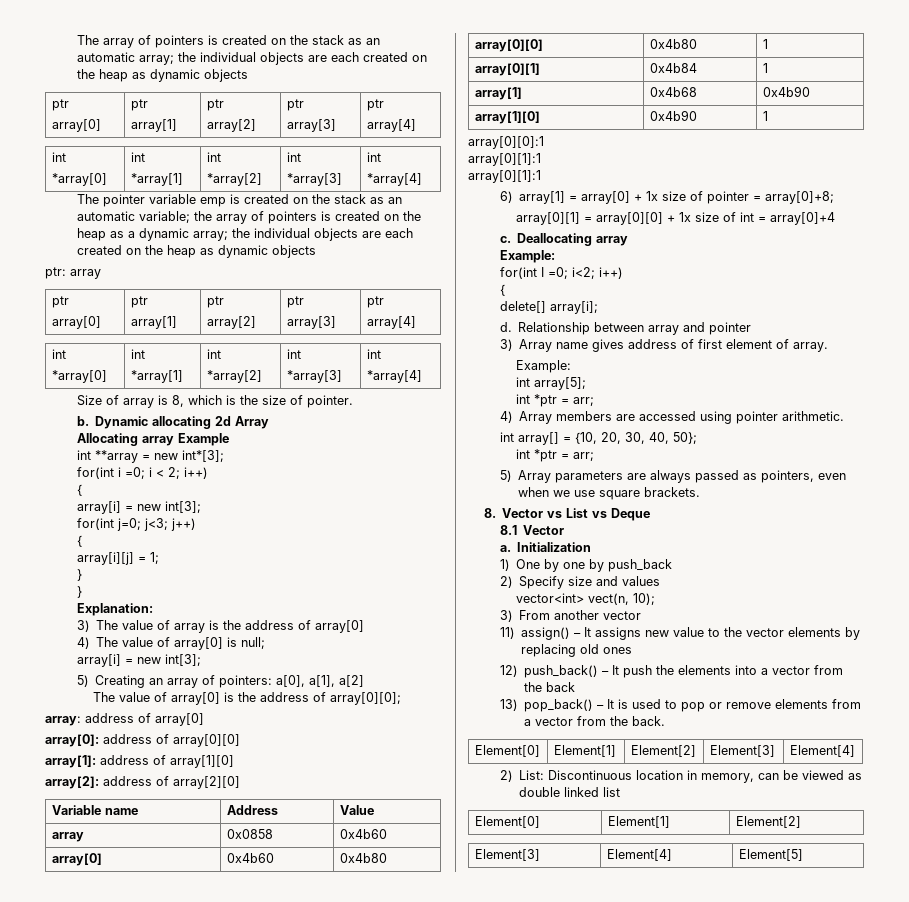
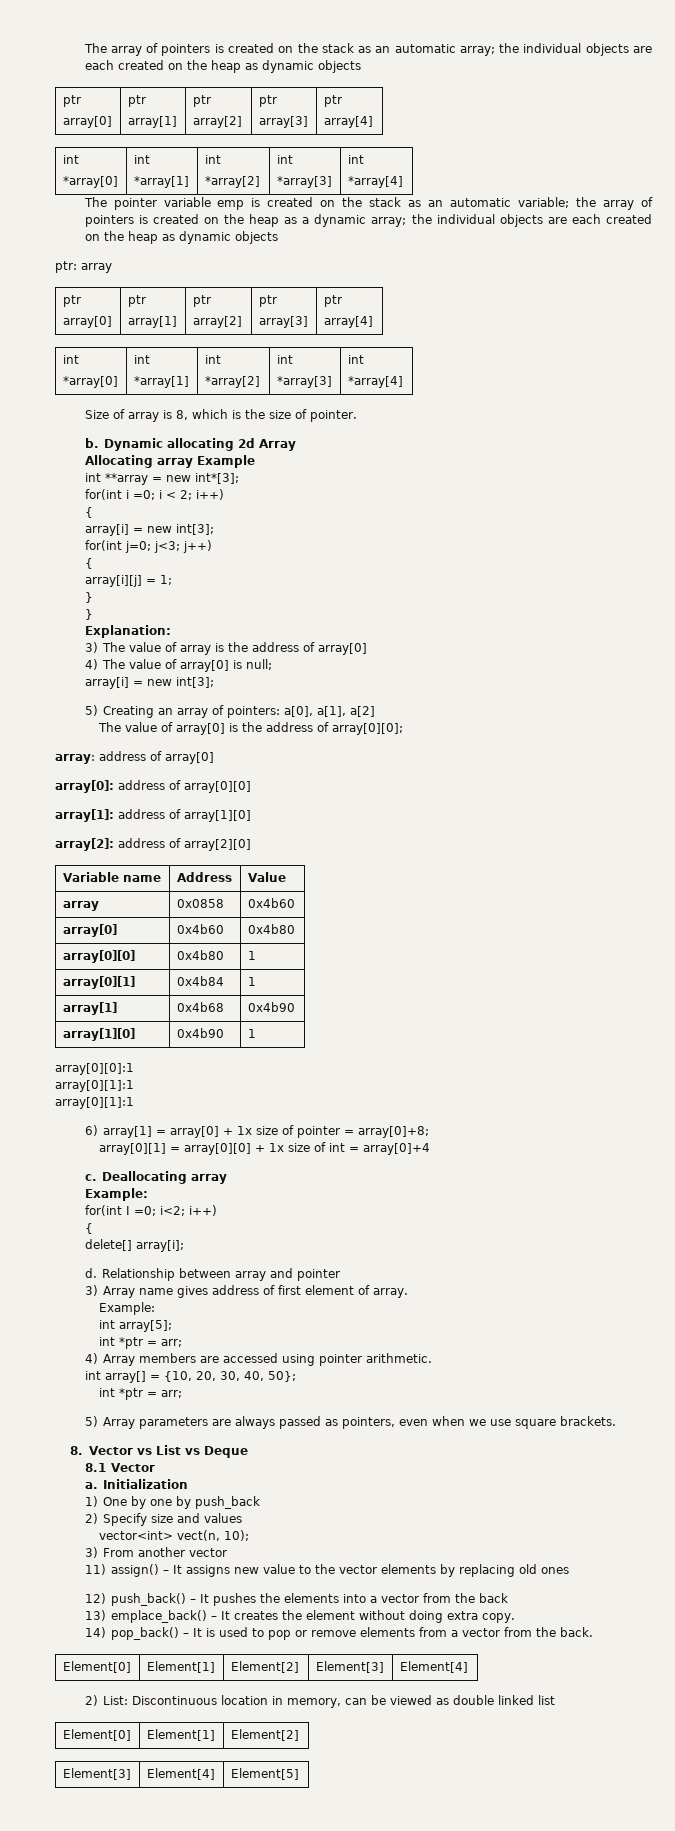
- 12) push_back() – It push the elements into a vector from the back
+ 12) push_back() – It pushes the elements into a vector from the back
- 13) pop_back() – It is used to pop or remove elements from a vector from the back.
+ 13) emplace_back() – It creates the element without doing extra copy.
+ 14) pop_back() – It is used to pop or remove elements from a vector from the back.

